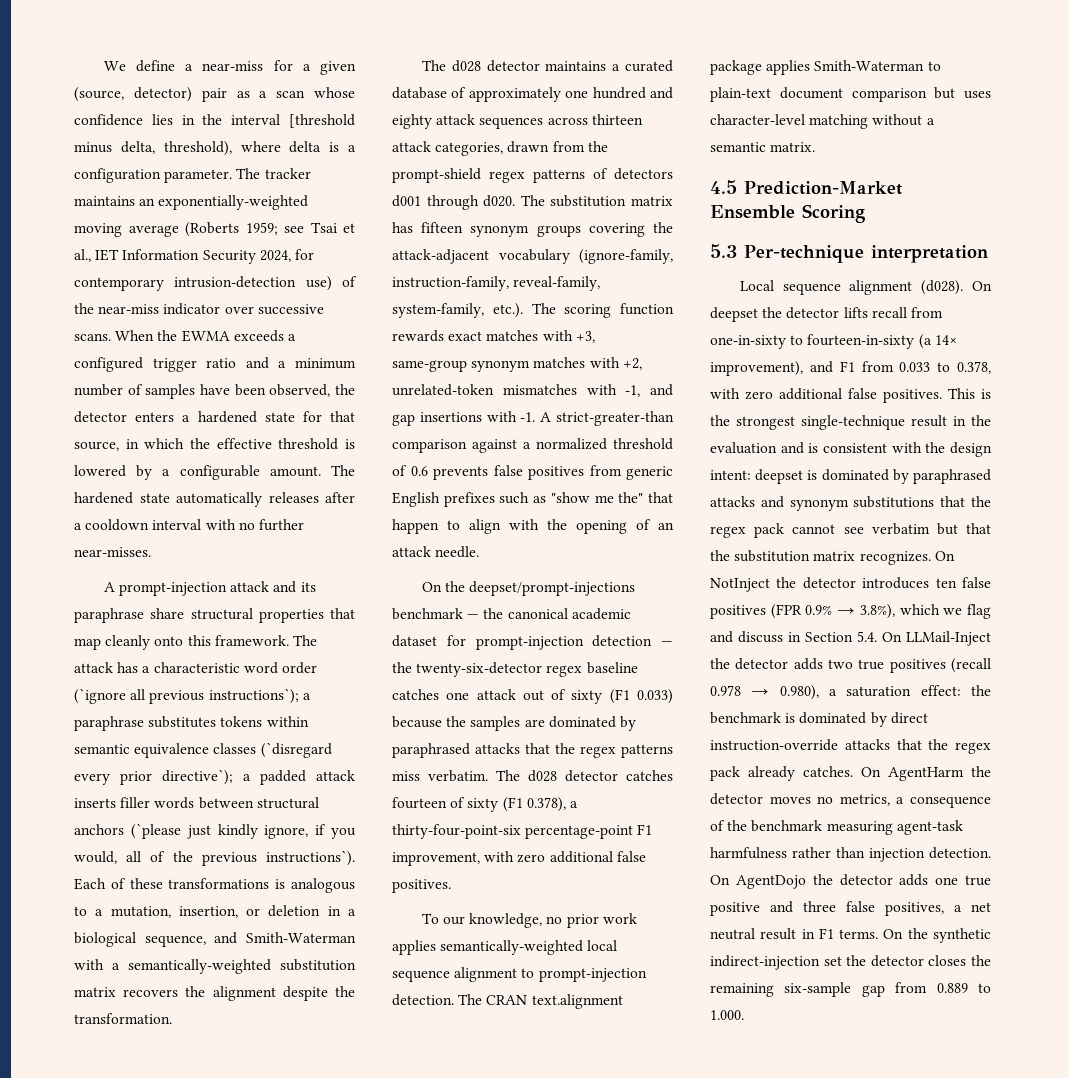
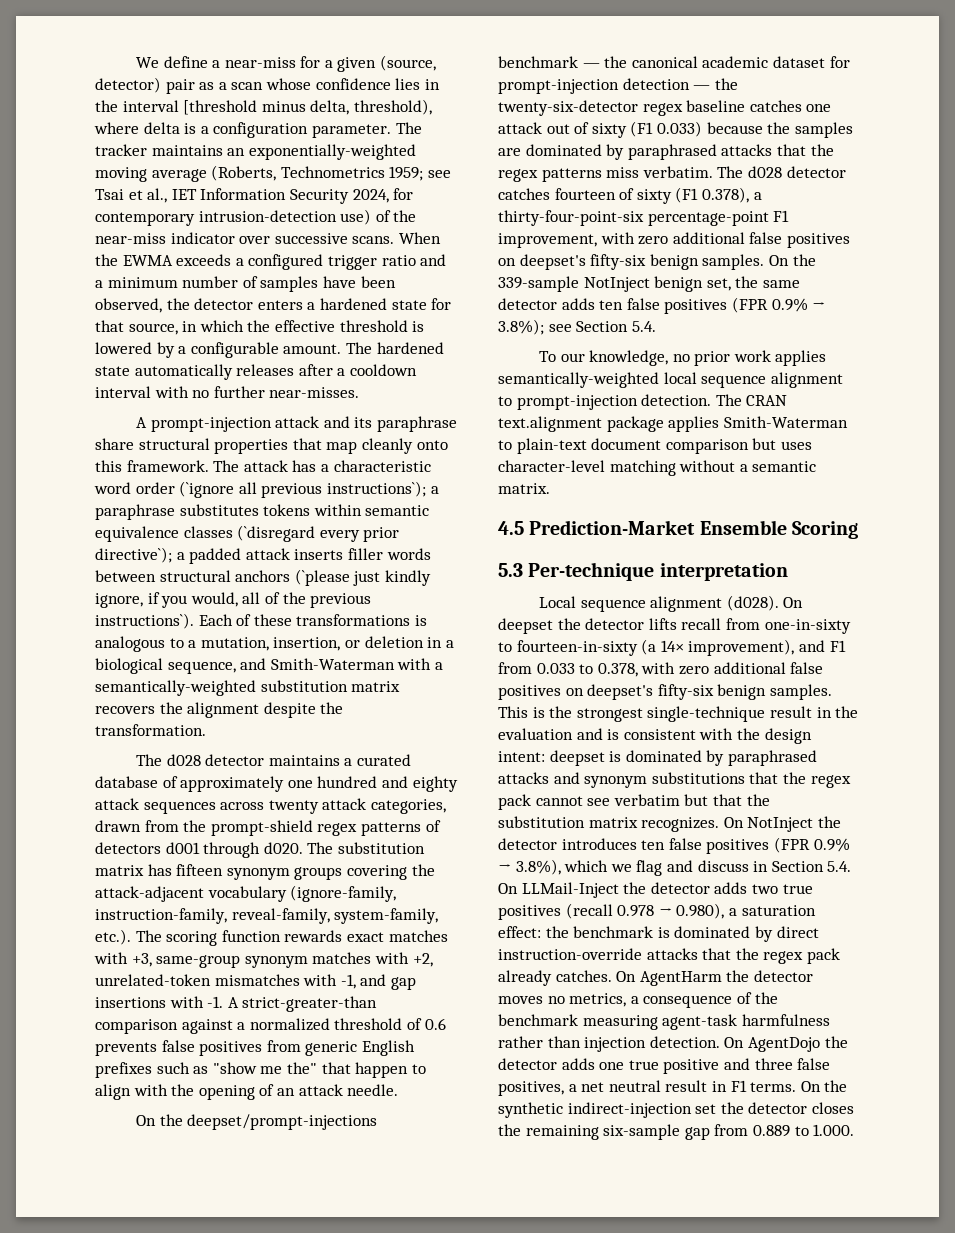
- The tracker maintains an exponentially-weighted moving average (Roberts 1959; see Tsai et al., IET Information Security 2024, for contemporary intrusion-detection use) of the near-miss indicator over successive scans.
+ The tracker maintains an exponentially-weighted moving average (Roberts, Technometrics 1959; see Tsai et al., IET Information Security 2024, for contemporary intrusion-detection use) of the near-miss indicator over successive scans.
- The d028 detector maintains a curated database of approximately one hundred and eighty attack sequences across thirteen attack categories, drawn from the prompt-shield regex patterns of detectors d001 through d020.
+ The d028 detector maintains a curated database of approximately one hundred and eighty attack sequences across twenty attack categories, drawn from the prompt-shield regex patterns of detectors d001 through d020.
- The d028 detector catches fourteen of sixty (F1 0.378), a thirty-four-point-six percentage-point F1 improvement, with zero additional false positives.
+ The d028 detector catches fourteen of sixty (F1 0.378), a thirty-four-point-six percentage-point F1 improvement, with zero additional false positives on deepset's fifty-six benign samples. On the 339-sample NotInject benign set, the same detector adds ten false positives (FPR 0.9% → 3.8%); see Section 5.4.
- On deepset the detector lifts recall from one-in-sixty to fourteen-in-sixty (a 14× improvement), and F1 from 0.033 to 0.378, with zero additional false positives.
+ On deepset the detector lifts recall from one-in-sixty to fourteen-in-sixty (a 14× improvement), and F1 from 0.033 to 0.378, with zero additional false positives on deepset's fifty-six benign samples.

